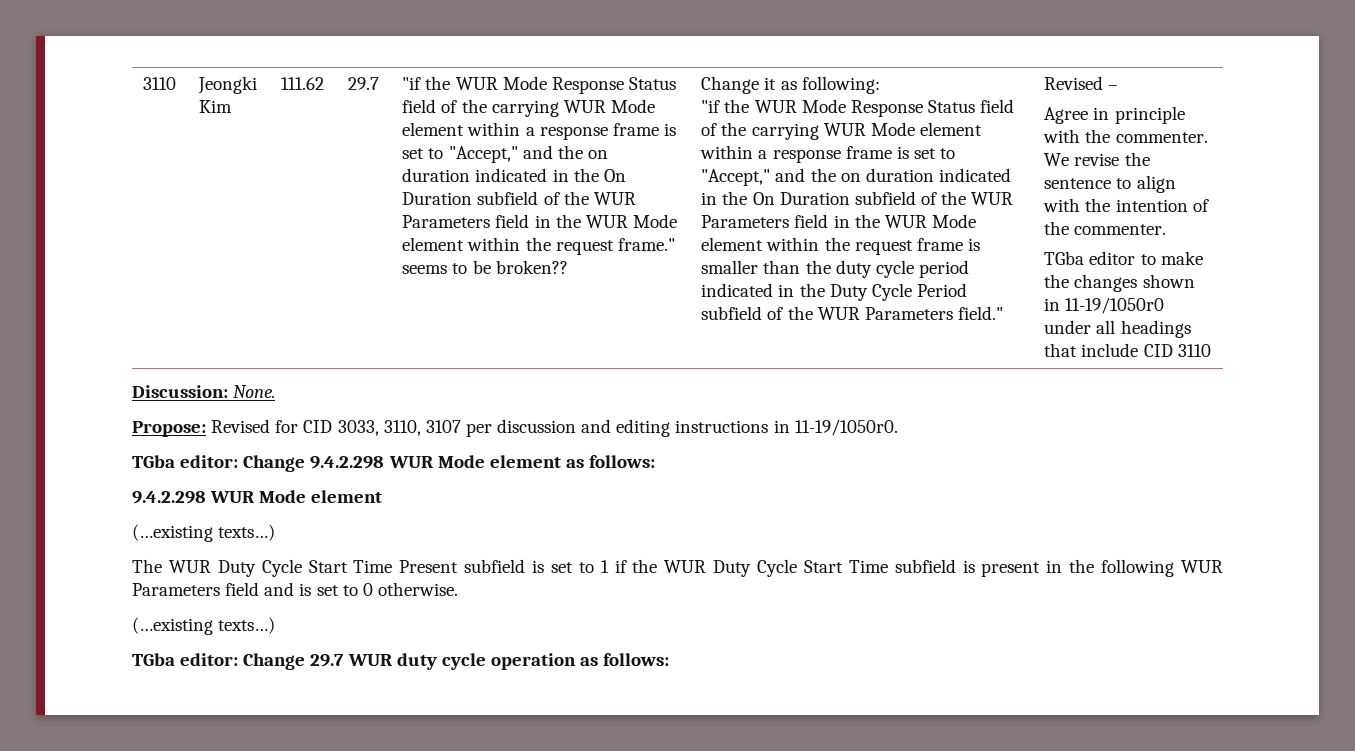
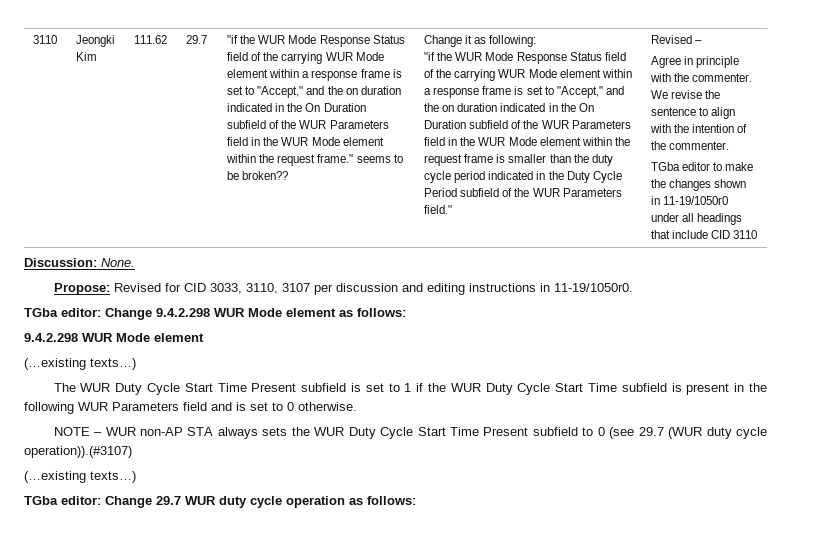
+ NOTE – WUR non-AP STA always sets the WUR Duty Cycle Start Time Present subfield to 0 (see 29.7 (WUR duty cycle operation)).(#3107)

